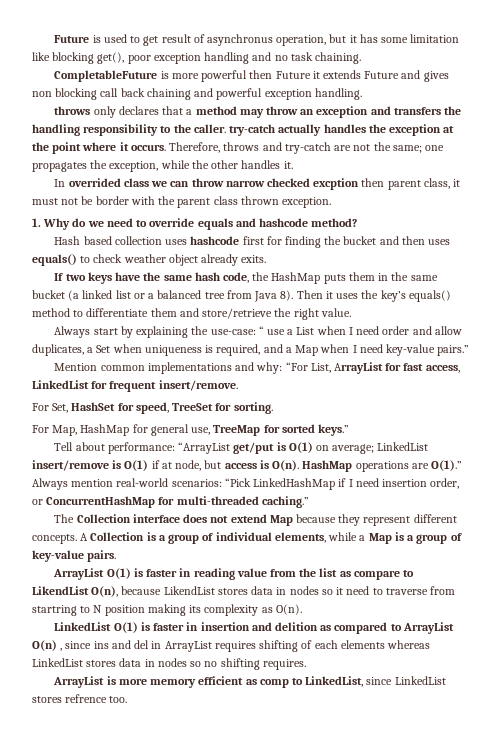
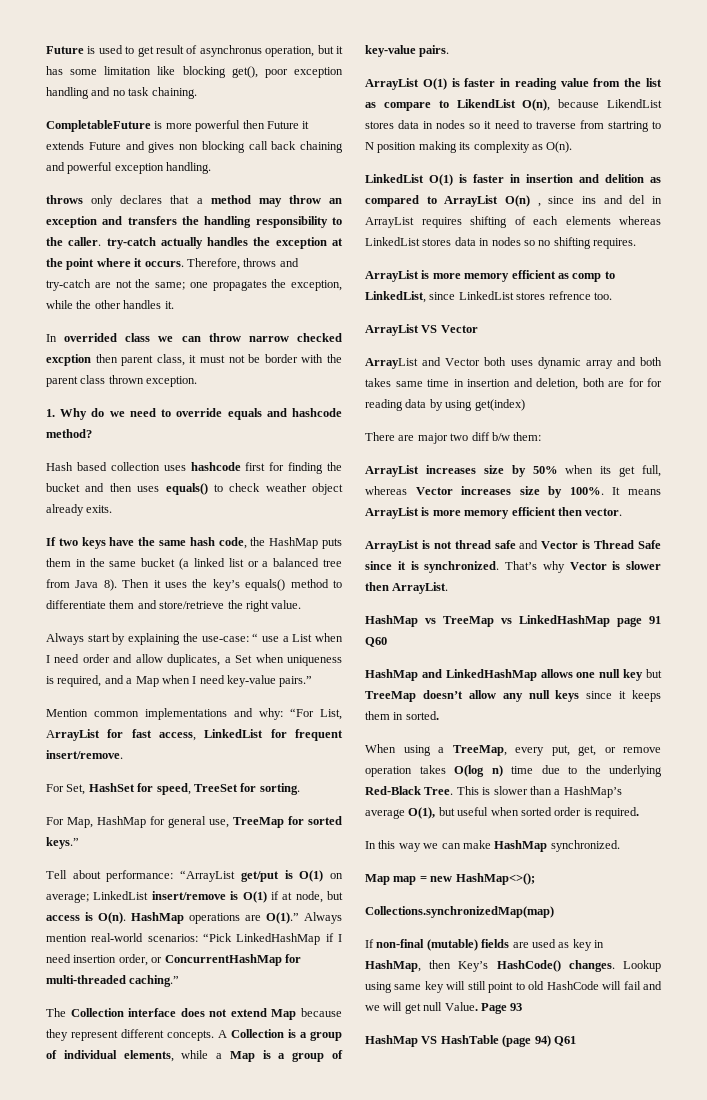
+ ArrayList VS Vector
+ ArrayList and Vector both uses dynamic array and both takes same time in insertion and deletion, both are for for reading data by using get(index)
+ There are major two diff b/w them:
+ ArrayList increases size by 50% when its get full, whereas Vector increases size by 100%. It means ArrayList is more memory efficient then vector.
+ ArrayList is not thread safe and Vector is Thread Safe since it is synchronized. That’s why Vector is slower then ArrayList.
+ HashMap vs TreeMap vs LinkedHashMap page 91 Q60
+ HashMap and LinkedHashMap allows one null key but TreeMap doesn’t allow any null keys since it keeps them in sorted.
+ When using a TreeMap, every put, get, or remove operation takes O(log n) time due to the underlying Red-Black Tree. This is slower than a HashMap’s average O(1), but useful when sorted order is required.
+ In this way we can make HashMap synchronized.
+ Map map = new HashMap<>();
+ Collections.synchronizedMap(map)
+ If non-final (mutable) fields are used as key in HashMap, then Key’s HashCode() changes. Lookup using same key will still point to old HashCode will fail and we will get null Value. Page 93
+ HashMap VS HashTable (page 94) Q61

